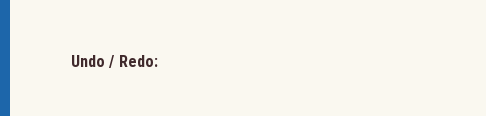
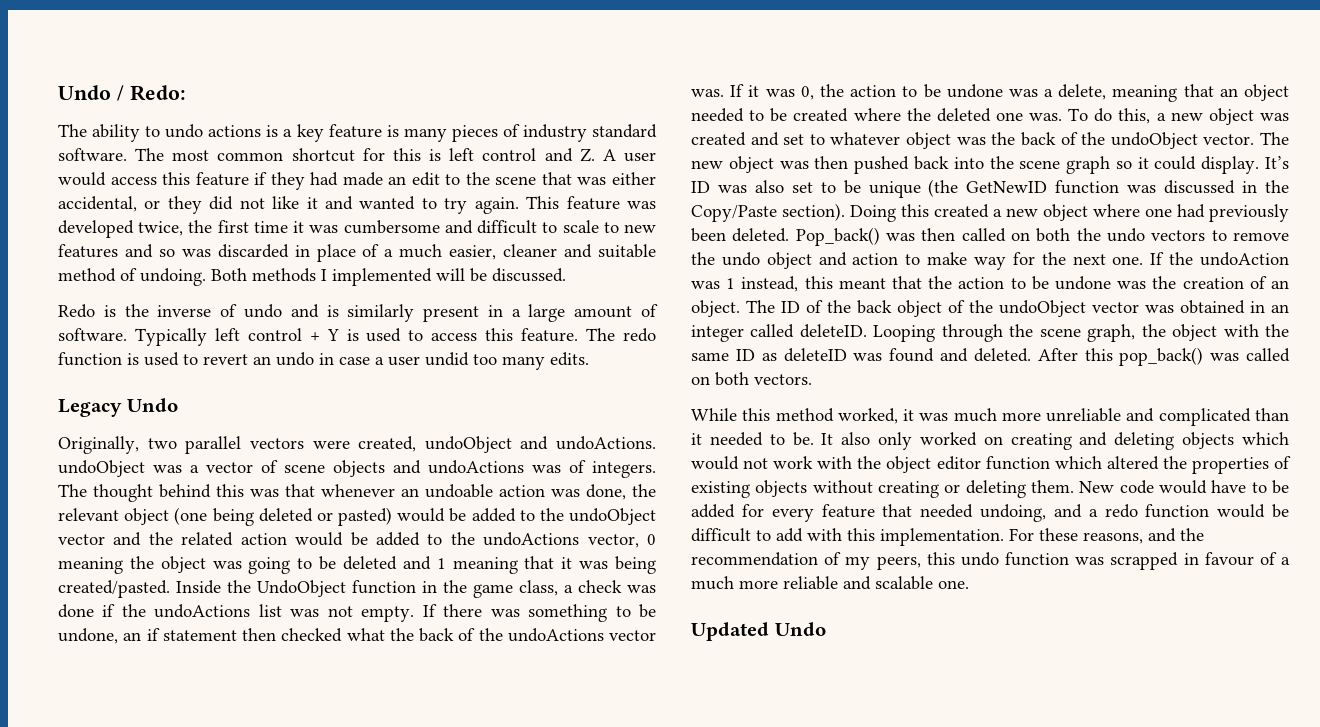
+ The ability to undo actions is a key feature is many pieces of industry standard software. The most common shortcut for this is left control and Z. A user would access this feature if they had made an edit to the scene that was either accidental, or they did not like it and wanted to try again. This feature was developed twice, the first time it was cumbersome and difficult to scale to new features and so was discarded in place of a much easier, cleaner and suitable method of undoing. Both methods I implemented will be discussed.
+ Redo is the inverse of undo and is similarly present in a large amount of software. Typically left control + Y is used to access this feature. The redo function is used to revert an undo in case a user undid too many edits.
+ Legacy Undo
+ Originally, two parallel vectors were created, undoObject and undoActions. undoObject was a vector of scene objects and undoActions was of integers. The thought behind this was that whenever an undoable action was done, the relevant object (one being deleted or pasted) would be added to the undoObject vector and the related action would be added to the undoActions vector, 0 meaning the object was going to be deleted and 1 meaning that it was being created/pasted. Inside the UndoObject function in the game class, a check was done if the undoActions list was not empty. If there was something to be undone, an if statement then checked what the back of the undoActions vector was. If it was 0, the action to be undone was a delete, meaning that an object needed to be created where the deleted one was. To do this, a new object was created and set to whatever object was the back of the undoObject vector. The new object was then pushed back into the scene graph so it could display. It’s ID was also set to be unique (the GetNewID function was discussed in the Copy/Paste section). Doing this created a new object where one had previously been deleted. Pop_back() was then called on both the undo vectors to remove the undo object and action to make way for the next one. If the undoAction was 1 instead, this meant that the action to be undone was the creation of an object. The ID of the back object of the undoObject vector was obtained in an integer called deleteID. Looping through the scene graph, the object with the same ID as deleteID was found and deleted. After this pop_back() was called on both vectors.
+ While this method worked, it was much more unreliable and complicated than it needed to be. It also only worked on creating and deleting objects which would not work with the object editor function which altered the properties of existing objects without creating or deleting them. New code would have to be added for every feature that needed undoing, and a redo function would be difficult to add with this implementation. For these reasons, and the recommendation of my peers, this undo function was scrapped in favour of a much more reliable and scalable one.
+ Updated Undo

